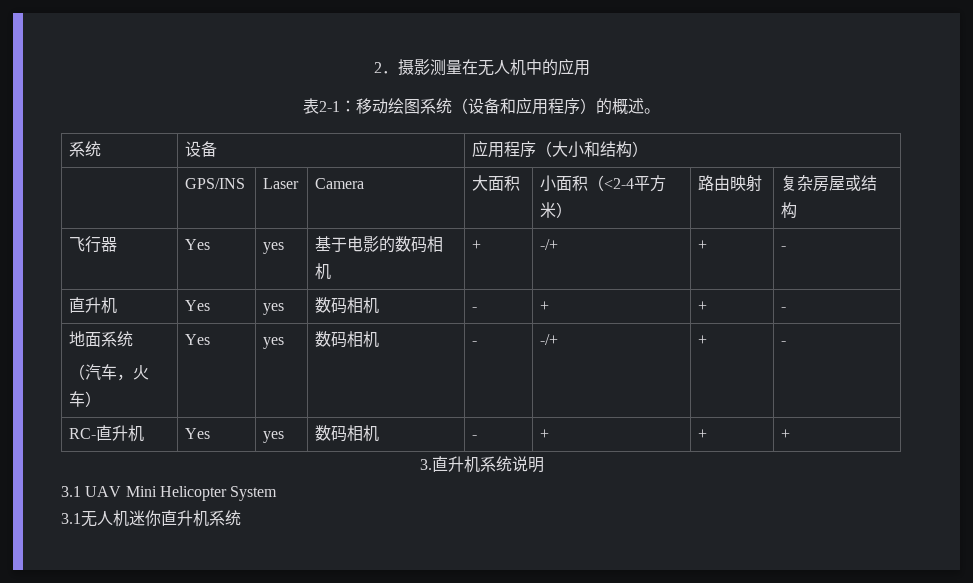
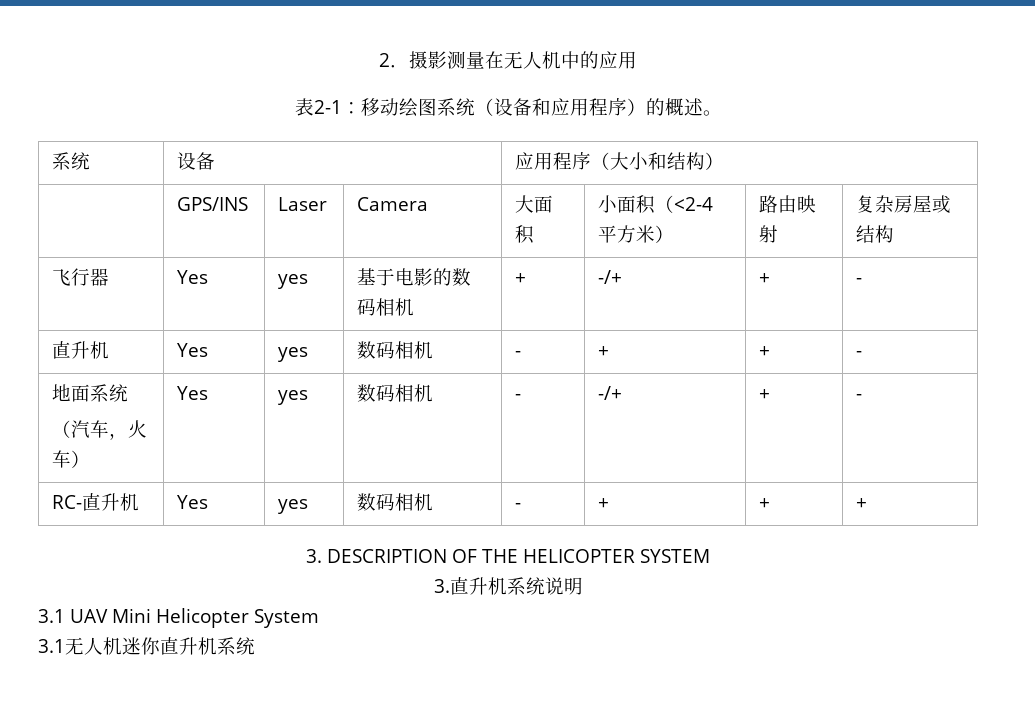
+ 3. DESCRIPTION OF THE HELICOPTER SYSTEM

